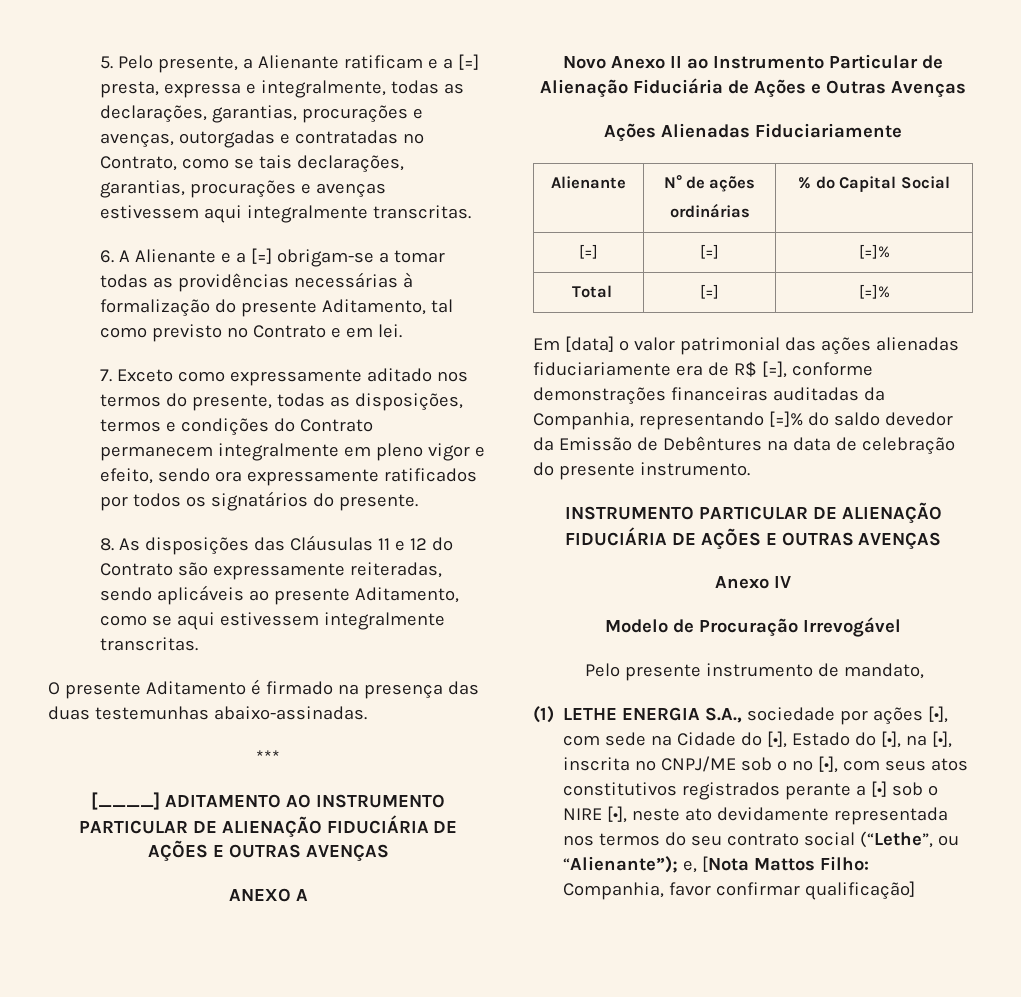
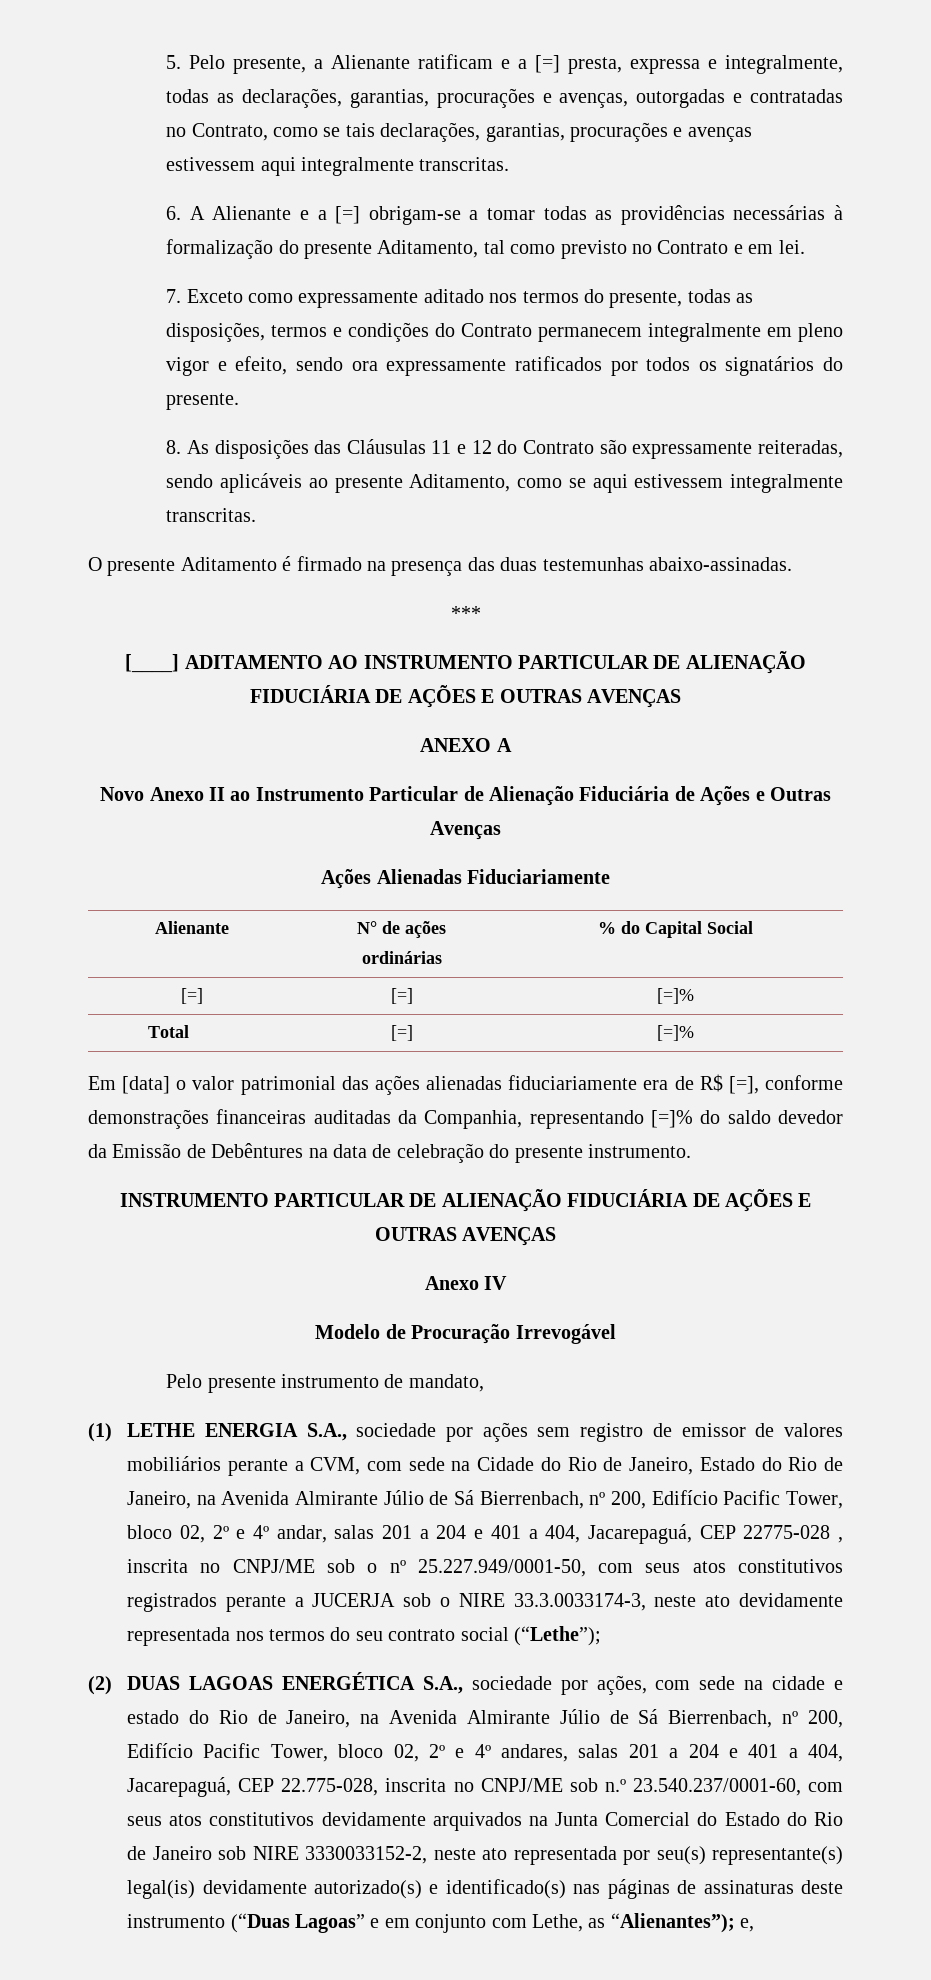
- (1) LETHE ENERGIA S.A., sociedade por ações [•], com sede na Cidade do [•], Estado do [•], na [•], inscrita no CNPJ/ME sob o nº [•], com seus atos constitutivos registrados perante a [•] sob o NIRE [•], neste ato devidamente representada nos termos do seu contrato social (“Lethe”, ou “Alienante”); e, [Nota Mattos Filho: Companhia, favor confirmar qualificação]
+ (1) LETHE ENERGIA S.A., sociedade por ações sem registro de emissor de valores mobiliários perante a CVM, com sede na Cidade do Rio de Janeiro, Estado do Rio de Janeiro, na Avenida Almirante Júlio de Sá Bierrenbach, nº 200, Edifício Pacific Tower, bloco 02, 2º e 4º andar, salas 201 a 204 e 401 a 404, Jacarepaguá, CEP 22775-028 , inscrita no CNPJ/ME sob o nº 25.227.949/0001-50, com seus atos constitutivos registrados perante a JUCERJA sob o NIRE 33.3.0033174-3, neste ato devidamente representada nos termos do seu contrato social (“Lethe”);
+ (2) DUAS LAGOAS ENERGÉTICA S.A., sociedade por ações, com sede na cidade e estado do Rio de Janeiro, na Avenida Almirante Júlio de Sá Bierrenbach, nº 200, Edifício Pacific Tower, bloco 02, 2º e 4º andares, salas 201 a 204 e 401 a 404, Jacarepaguá, CEP 22.775-028, inscrita no CNPJ/ME sob n.º 23.540.237/0001-60, com seus atos constitutivos devidamente arquivados na Junta Comercial do Estado do Rio de Janeiro sob NIRE 3330033152-2, neste ato representada por seu(s) representante(s) legal(is) devidamente autorizado(s) e identificado(s) nas páginas de assinaturas deste instrumento (“Duas Lagoas” e em conjunto com Lethe, as “Alienantes”); e,

